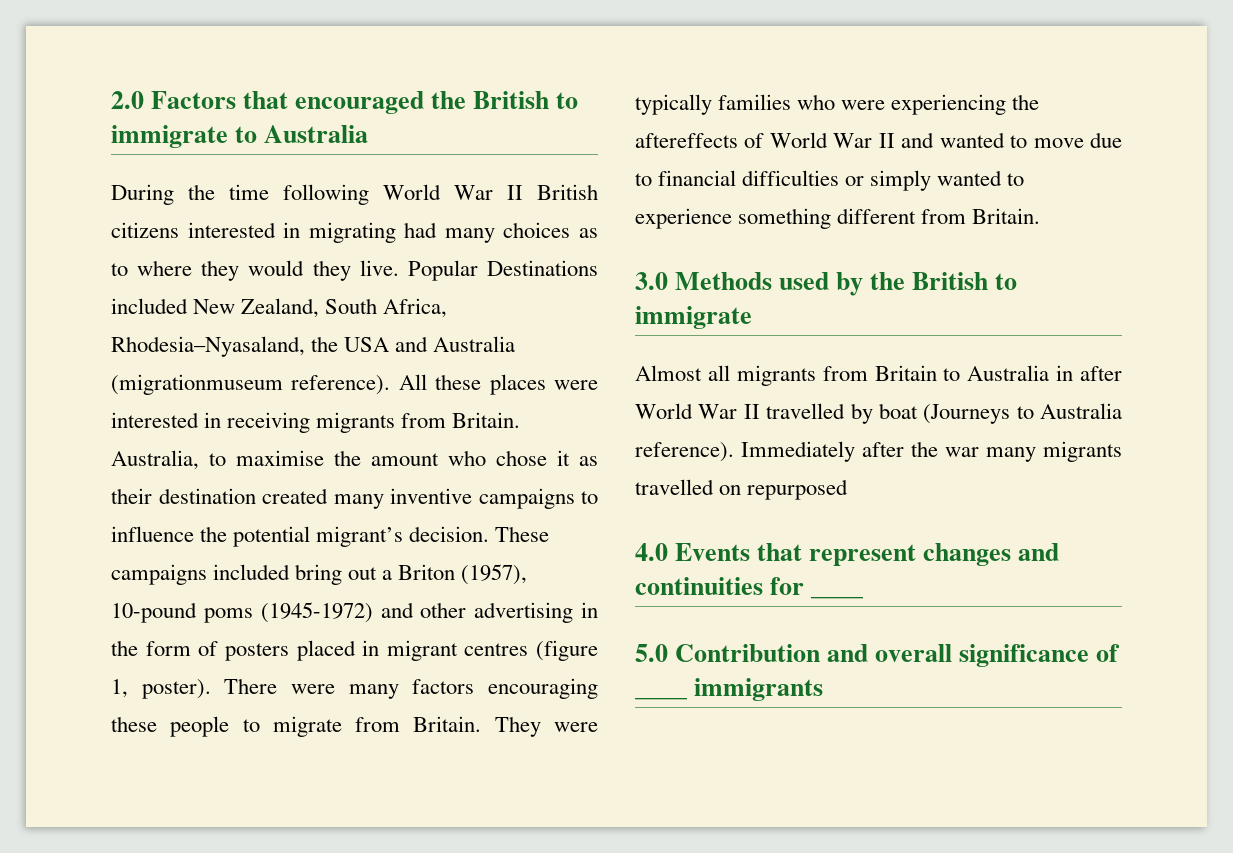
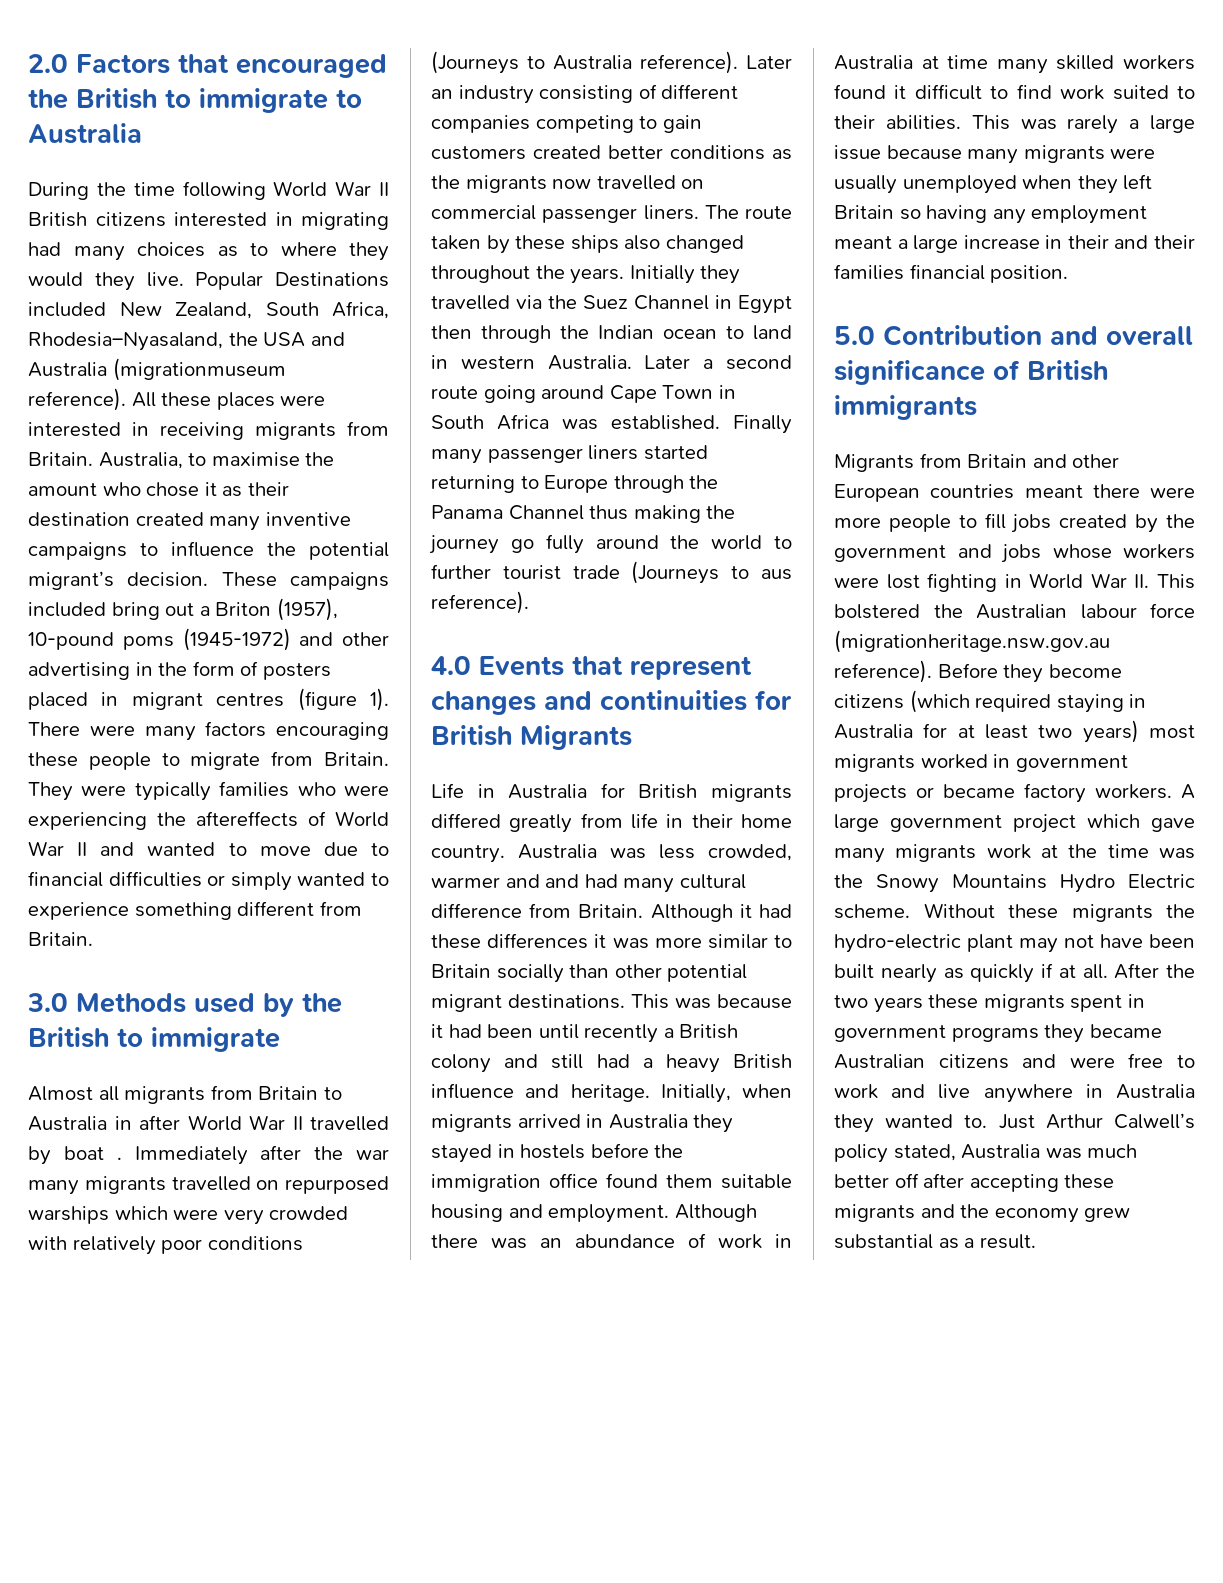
- These campaigns included bring out a Briton (1957), 10-pound poms (1945-1972) and other advertising in the form of posters placed in migrant centres (figure 1, poster).
+ These campaigns included bring out a Briton (1957), 10-pound poms (1945-1972) and other advertising in the form of posters placed in migrant centres (figure 1).
- Almost all migrants from Britain to Australia in after World War II travelled by boat (Journeys to Australia reference).
+ Almost all migrants from Britain to Australia in after World War II travelled by boat .
- Immediately after the war many migrants travelled on repurposed
+ Immediately after the war many migrants travelled on repurposed warships which were very crowded with relatively poor conditions (Journeys to Australia reference). Later an industry consisting of different companies competing to gain customers created better conditions as the migrants now travelled on commercial passenger liners. The route taken by these ships also changed throughout the years. Initially they travelled via the Suez Channel in Egypt then through the Indian ocean to land in western Australia. Later a second route going around Cape Town in South Africa was established. Finally many passenger liners started returning to Europe through the Panama Channel thus making the journey go fully around the world to further tourist trade (Journeys to aus reference).
- 4.0 Events that represent changes and continuities for ____
+ 4.0 Events that represent changes and continuities for British Migrants
+ Life in Australia for British migrants differed greatly from life in their home country. Australia was less crowded, warmer and and had many cultural difference from Britain. Although it had these differences it was more similar to Britain socially than other potential migrant destinations. This was because it had been until recently a British colony and still had a heavy British influence and heritage. Initially, when migrants arrived in Australia they stayed in hostels before the immigration office found them suitable housing and employment. Although there was an abundance of work in Australia at time many skilled workers found it difficult to find work suited to their abilities. This was rarely a large issue because many migrants were usually unemployed when they left Britain so having any employment meant a large increase in their and their families financial position.
- 5.0 Contribution and overall significance of ____ immigrants
+ 5.0 Contribution and overall significance of British immigrants
+ Migrants from Britain and other European countries meant there were more people to fill jobs created by the government and jobs whose workers were lost fighting in World War II. This bolstered the Australian labour force (migrationheritage.nsw.gov.au reference). Before they become citizens (which required staying in Australia for at least two years) most migrants worked in government projects or became factory workers. A large government project which gave many migrants work at the time was the Snowy Mountains Hydro Electric scheme. Without these migrants the hydro-electric plant may not have been built nearly as quickly if at all. After the two years these migrants spent in government programs they became Australian citizens and were free to work and live anywhere in Australia they wanted to. Just Arthur Calwell’s policy stated, Australia was much better off after accepting these migrants and the economy grew substantial as a result.

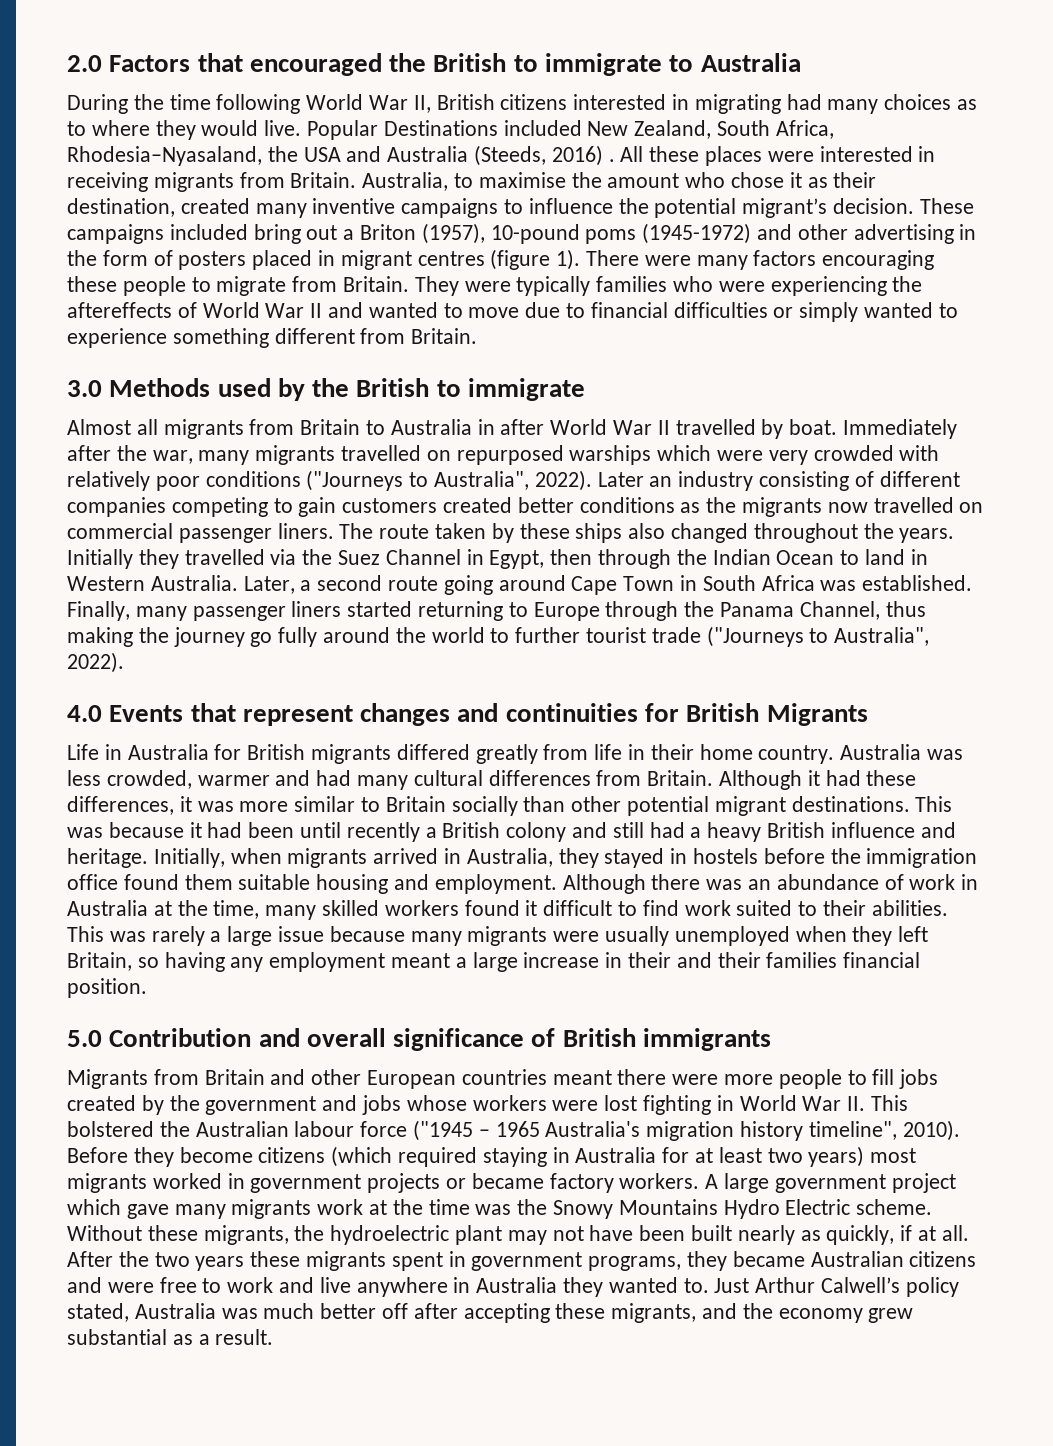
- During the time following World War II British citizens interested in migrating had many choices as to where they would they live.
+ During the time following World War II, British citizens interested in migrating had many choices as to where they would live.
- Popular Destinations included New Zealand, South Africa, Rhodesia–Nyasaland, the USA and Australia (migrationmuseum reference).
+ Popular Destinations included New Zealand, South Africa, Rhodesia–Nyasaland, the USA and Australia (Steeds, 2016) .
- Australia, to maximise the amount who chose it as their destination created many inventive campaigns to influence the potential migrant’s decision.
+ Australia, to maximise the amount who chose it as their destination, created many inventive campaigns to influence the potential migrant’s decision.
- Almost all migrants from Britain to Australia in after World War II travelled by boat .
+ Almost all migrants from Britain to Australia in after World War II travelled by boat.
- Immediately after the war many migrants travelled on repurposed warships which were very crowded with relatively poor conditions (Journeys to Australia reference).
+ Immediately after the war, many migrants travelled on repurposed warships which were very crowded with relatively poor conditions ("Journeys to Australia", 2022).
- Initially they travelled via the Suez Channel in Egypt then through the Indian ocean to land in western Australia. Later a second route going around Cape Town in South Africa was established.
+ Initially they travelled via the Suez Channel in Egypt, then through the Indian Ocean to land in Western Australia. Later, a second route going around Cape Town in South Africa was established.
- Finally many passenger liners started returning to Europe through the Panama Channel thus making the journey go fully around the world to further tourist trade (Journeys to aus reference).
+ Finally, many passenger liners started returning to Europe through the Panama Channel, thus making the journey go fully around the world to further tourist trade ("Journeys to Australia", 2022).
- Australia was less crowded, warmer and and had many cultural difference from Britain.
+ Australia was less crowded, warmer and had many cultural differences from Britain.
- Although it had these differences it was more similar to Britain socially than other potential migrant destinations.
+ Although it had these differences, it was more similar to Britain socially than other potential migrant destinations.
- Initially, when migrants arrived in Australia they stayed in hostels before the immigration office found them suitable housing and employment.
+ Initially, when migrants arrived in Australia, they stayed in hostels before the immigration office found them suitable housing and employment.
- Although there was an abundance of work in Australia at time many skilled workers found it difficult to find work suited to their abilities.
+ Although there was an abundance of work in Australia at the time, many skilled workers found it difficult to find work suited to their abilities.
- This was rarely a large issue because many migrants were usually unemployed when they left Britain so having any employment meant a large increase in their and their families financial position.
+ This was rarely a large issue because many migrants were usually unemployed when they left Britain, so having any employment meant a large increase in their and their families financial position.
- Migrants from Britain and other European countries meant there were more people to fill jobs created by the government and jobs whose workers were lost fighting in World War II. This bolstered the Australian labour force (migrationheritage.nsw.gov.au reference).
+ Migrants from Britain and other European countries meant there were more people to fill jobs created by the government and jobs whose workers were lost fighting in World War II. This bolstered the Australian labour force ("1945 – 1965 Australia's migration history timeline", 2010).
- Without these migrants the hydro-electric plant may not have been built nearly as quickly if at all.
+ Without these migrants, the hydroelectric plant may not have been built nearly as quickly, if at all.
- After the two years these migrants spent in government programs they became Australian citizens and were free to work and live anywhere in Australia they wanted to.
+ After the two years these migrants spent in government programs, they became Australian citizens and were free to work and live anywhere in Australia they wanted to.
- Just Arthur Calwell’s policy stated, Australia was much better off after accepting these migrants and the economy grew substantial as a result.
+ Just Arthur Calwell’s policy stated, Australia was much better off after accepting these migrants, and the economy grew substantial as a result.

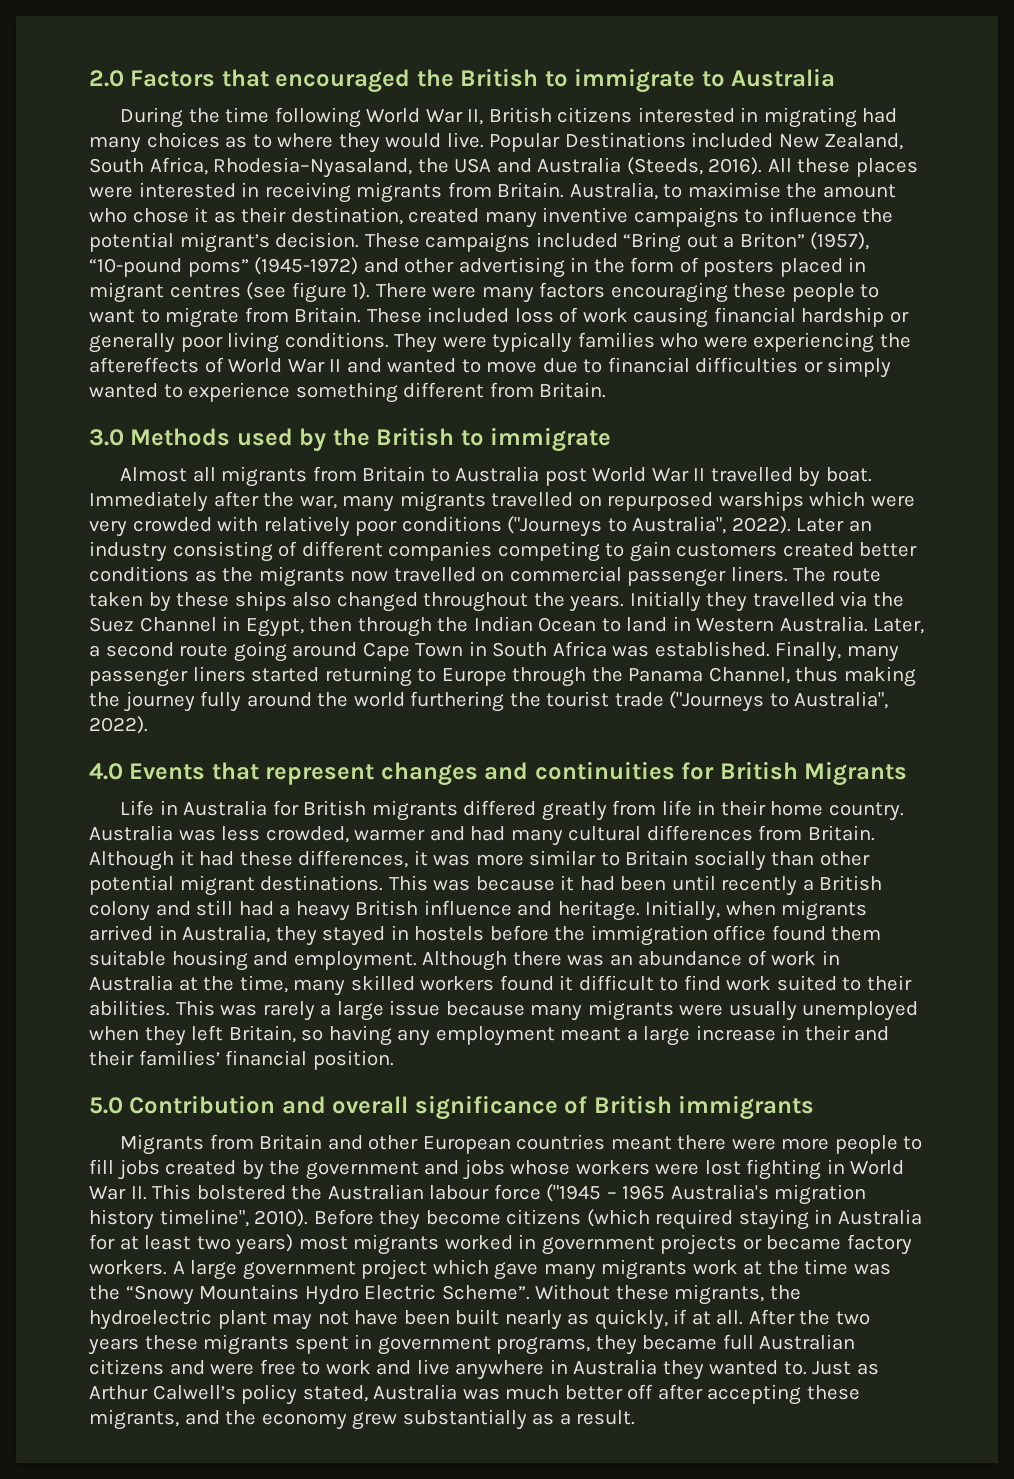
- Popular Destinations included New Zealand, South Africa, Rhodesia–Nyasaland, the USA and Australia (Steeds, 2016) .
+ Popular Destinations included New Zealand, South Africa, Rhodesia–Nyasaland, the USA and Australia (Steeds, 2016).
- These campaigns included bring out a Briton (1957), 10-pound poms (1945-1972) and other advertising in the form of posters placed in migrant centres (figure 1).
+ These campaigns included “Bring out a Briton” (1957), “10-pound poms” (1945-1972) and other advertising in the form of posters placed in migrant centres (see figure 1).
- There were many factors encouraging these people to migrate from Britain.
+ There were many factors encouraging these people to want to migrate from Britain.
+ These included loss of work causing financial hardship or generally poor living conditions.
- Almost all migrants from Britain to Australia in after World War II travelled by boat.
+ Almost all migrants from Britain to Australia post World War II travelled by boat.
- Finally, many passenger liners started returning to Europe through the Panama Channel, thus making the journey go fully around the world to further tourist trade ("Journeys to Australia", 2022).
+ Finally, many passenger liners started returning to Europe through the Panama Channel, thus making the journey fully around the world furthering the tourist trade ("Journeys to Australia", 2022).
- This was rarely a large issue because many migrants were usually unemployed when they left Britain, so having any employment meant a large increase in their and their families financial position.
+ This was rarely a large issue because many migrants were usually unemployed when they left Britain, so having any employment meant a large increase in their and their families’ financial position.
- A large government project which gave many migrants work at the time was the Snowy Mountains Hydro Electric scheme.
+ A large government project which gave many migrants work at the time was the “Snowy Mountains Hydro Electric Scheme”.
- After the two years these migrants spent in government programs, they became Australian citizens and were free to work and live anywhere in Australia they wanted to.
+ After the two years these migrants spent in government programs, they became full Australian citizens and were free to work and live anywhere in Australia they wanted to.
- Just Arthur Calwell’s policy stated, Australia was much better off after accepting these migrants, and the economy grew substantial as a result.
+ Just as Arthur Calwell’s policy stated, Australia was much better off after accepting these migrants, and the economy grew substantially as a result.

